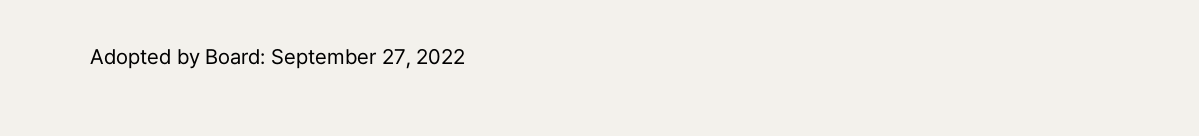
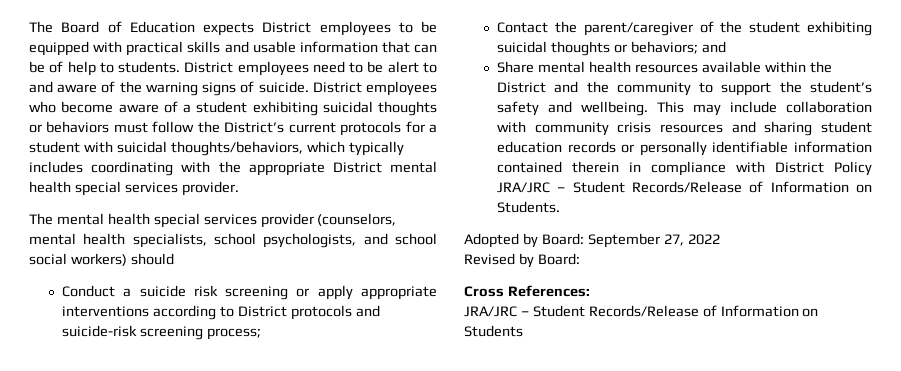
+ The Board of Education expects District employees to be equipped with practical skills and usable information that can be of help to students. District employees need to be alert to and aware of the warning signs of suicide. District employees who become aware of a student exhibiting suicidal thoughts or behaviors must follow the District’s current protocols for a student with suicidal thoughts/behaviors, which typically includes coordinating with the appropriate District mental health special services provider.
+ The mental health special services provider (counselors, mental health specialists, school psychologists, and school social workers) should
+ Conduct a suicide risk screening or apply appropriate interventions according to District protocols and suicide-risk screening process;
+ Contact the parent/caregiver of the student exhibiting suicidal thoughts or behaviors; and
+ Share mental health resources available within the District and the community to support the student’s safety and wellbeing. This may include collaboration with community crisis resources and sharing student education records or personally identifiable information contained therein in compliance with District Policy JRA/JRC – Student Records/Release of Information on Students.
+ Revised by Board:
+ Cross References:
+ JRA/JRC – Student Records/Release of Information on Students

